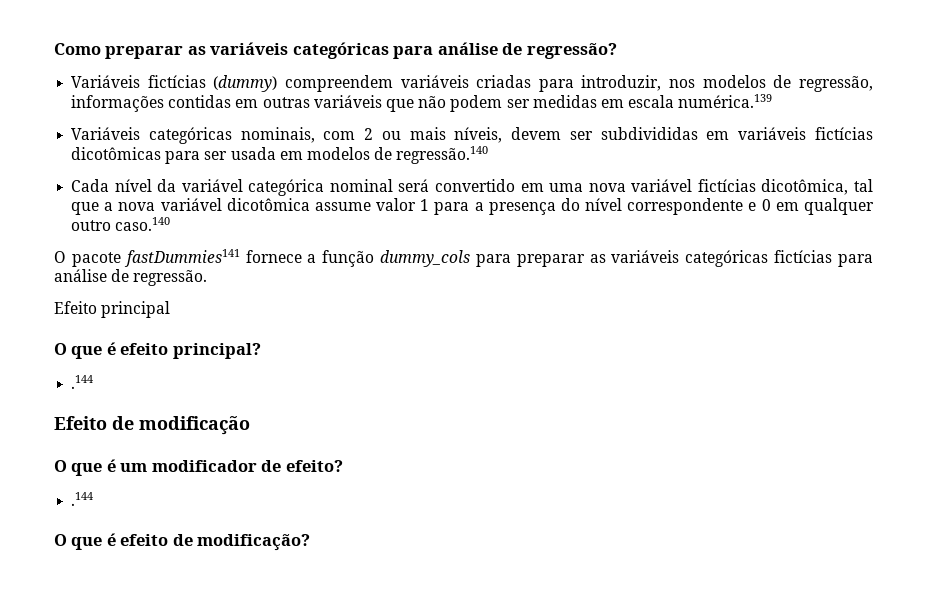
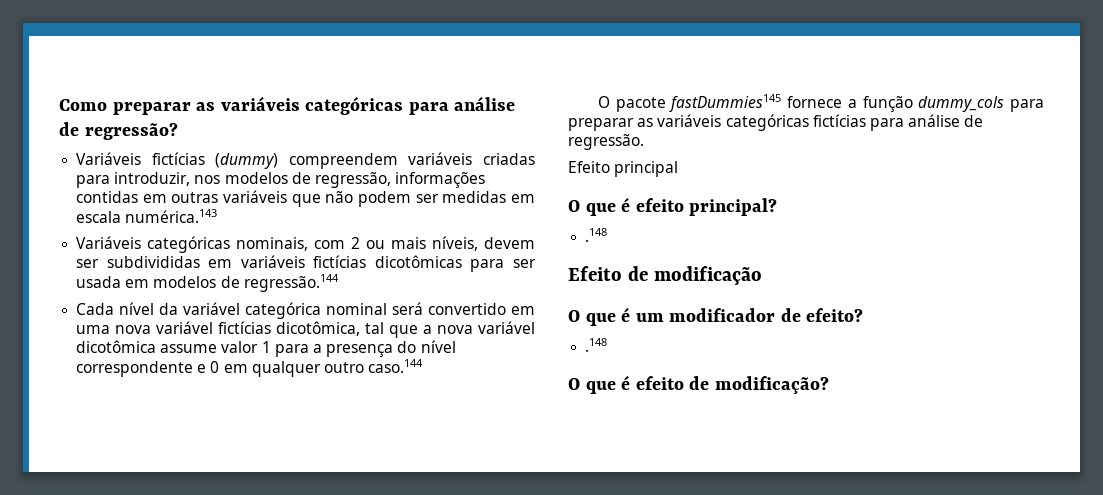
- Variáveis fictícias (dummy) compreendem variáveis criadas para introduzir, nos modelos de regressão, informações contidas em outras variáveis que não podem ser medidas em escala numérica.139
+ Variáveis fictícias (dummy) compreendem variáveis criadas para introduzir, nos modelos de regressão, informações contidas em outras variáveis que não podem ser medidas em escala numérica.143
- Variáveis categóricas nominais, com 2 ou mais níveis, devem ser subdivididas em variáveis fictícias dicotômicas para ser usada em modelos de regressão.140
+ Variáveis categóricas nominais, com 2 ou mais níveis, devem ser subdivididas em variáveis fictícias dicotômicas para ser usada em modelos de regressão.144
- Cada nível da variável categórica nominal será convertido em uma nova variável fictícias dicotômica, tal que a nova variável dicotômica assume valor 1 para a presença do nível correspondente e 0 em qualquer outro caso.140
+ Cada nível da variável categórica nominal será convertido em uma nova variável fictícias dicotômica, tal que a nova variável dicotômica assume valor 1 para a presença do nível correspondente e 0 em qualquer outro caso.144
- O pacote fastDummies141 fornece a função dummy_cols para preparar as variáveis categóricas fictícias para análise de regressão.
+ O pacote fastDummies145 fornece a função dummy_cols para preparar as variáveis categóricas fictícias para análise de regressão.
  O que é efeito principal?
- .144
+ .148
  O que é um modificador de efeito?
- .144
+ .148

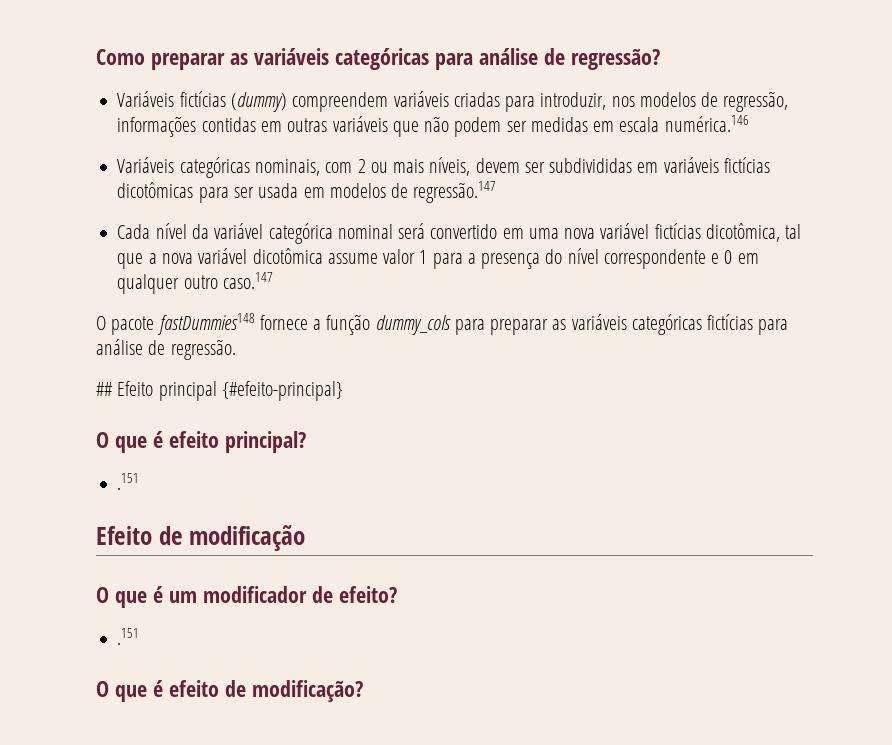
- Variáveis fictícias (dummy) compreendem variáveis criadas para introduzir, nos modelos de regressão, informações contidas em outras variáveis que não podem ser medidas em escala numérica.143
+ Variáveis fictícias (dummy) compreendem variáveis criadas para introduzir, nos modelos de regressão, informações contidas em outras variáveis que não podem ser medidas em escala numérica.146
- Variáveis categóricas nominais, com 2 ou mais níveis, devem ser subdivididas em variáveis fictícias dicotômicas para ser usada em modelos de regressão.144
+ Variáveis categóricas nominais, com 2 ou mais níveis, devem ser subdivididas em variáveis fictícias dicotômicas para ser usada em modelos de regressão.147
- Cada nível da variável categórica nominal será convertido em uma nova variável fictícias dicotômica, tal que a nova variável dicotômica assume valor 1 para a presença do nível correspondente e 0 em qualquer outro caso.144
+ Cada nível da variável categórica nominal será convertido em uma nova variável fictícias dicotômica, tal que a nova variável dicotômica assume valor 1 para a presença do nível correspondente e 0 em qualquer outro caso.147
- O pacote fastDummies145 fornece a função dummy_cols para preparar as variáveis categóricas fictícias para análise de regressão.
+ O pacote fastDummies148 fornece a função dummy_cols para preparar as variáveis categóricas fictícias para análise de regressão.
- Efeito principal
+ ## Efeito principal {#efeito-principal}
  O que é efeito principal?
- .148
+ .151
  O que é um modificador de efeito?
- .148
+ .151

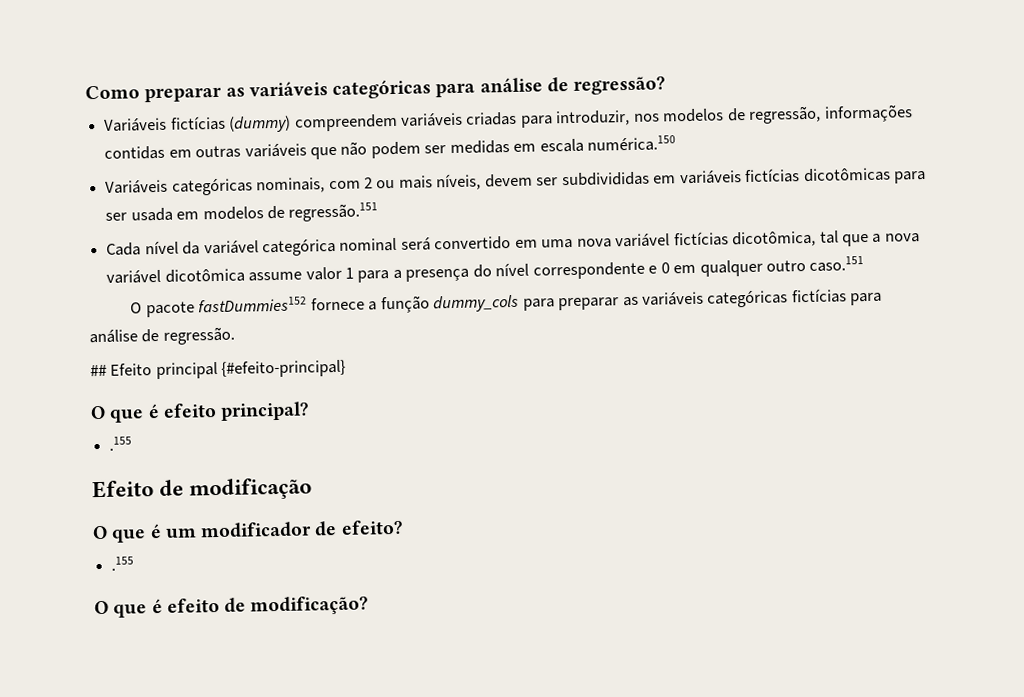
- Variáveis fictícias (dummy) compreendem variáveis criadas para introduzir, nos modelos de regressão, informações contidas em outras variáveis que não podem ser medidas em escala numérica.146
+ Variáveis fictícias (dummy) compreendem variáveis criadas para introduzir, nos modelos de regressão, informações contidas em outras variáveis que não podem ser medidas em escala numérica.150
- Variáveis categóricas nominais, com 2 ou mais níveis, devem ser subdivididas em variáveis fictícias dicotômicas para ser usada em modelos de regressão.147
+ Variáveis categóricas nominais, com 2 ou mais níveis, devem ser subdivididas em variáveis fictícias dicotômicas para ser usada em modelos de regressão.151
- Cada nível da variável categórica nominal será convertido em uma nova variável fictícias dicotômica, tal que a nova variável dicotômica assume valor 1 para a presença do nível correspondente e 0 em qualquer outro caso.147
+ Cada nível da variável categórica nominal será convertido em uma nova variável fictícias dicotômica, tal que a nova variável dicotômica assume valor 1 para a presença do nível correspondente e 0 em qualquer outro caso.151
- O pacote fastDummies148 fornece a função dummy_cols para preparar as variáveis categóricas fictícias para análise de regressão.
+ O pacote fastDummies152 fornece a função dummy_cols para preparar as variáveis categóricas fictícias para análise de regressão.
  O que é efeito principal?
- .151
+ .155
  O que é um modificador de efeito?
- .151
+ .155

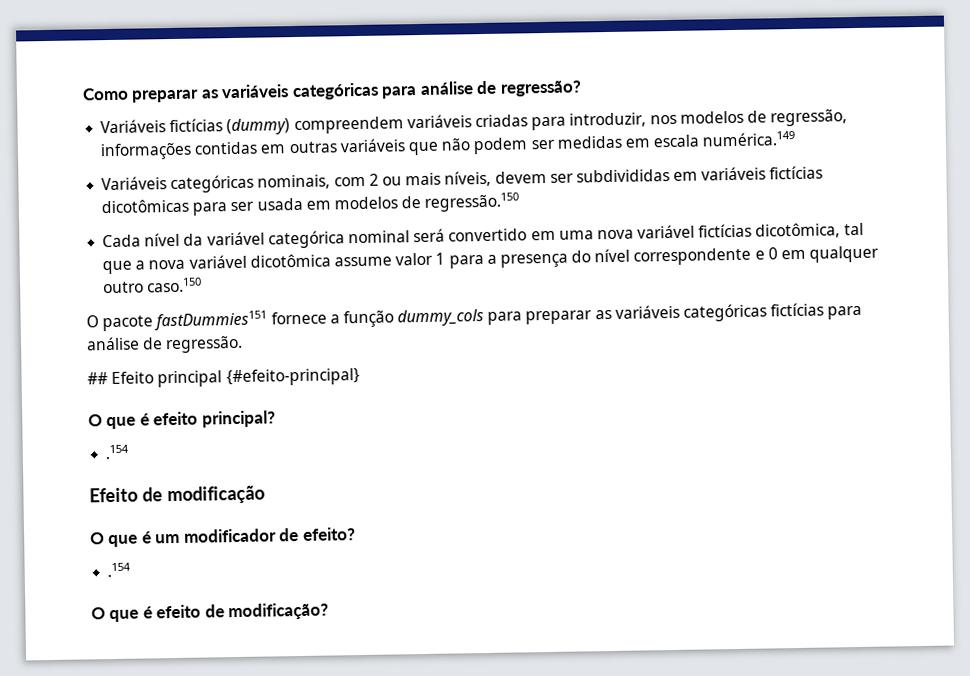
- Variáveis fictícias (dummy) compreendem variáveis criadas para introduzir, nos modelos de regressão, informações contidas em outras variáveis que não podem ser medidas em escala numérica.150
+ Variáveis fictícias (dummy) compreendem variáveis criadas para introduzir, nos modelos de regressão, informações contidas em outras variáveis que não podem ser medidas em escala numérica.149
- Variáveis categóricas nominais, com 2 ou mais níveis, devem ser subdivididas em variáveis fictícias dicotômicas para ser usada em modelos de regressão.151
+ Variáveis categóricas nominais, com 2 ou mais níveis, devem ser subdivididas em variáveis fictícias dicotômicas para ser usada em modelos de regressão.150
- Cada nível da variável categórica nominal será convertido em uma nova variável fictícias dicotômica, tal que a nova variável dicotômica assume valor 1 para a presença do nível correspondente e 0 em qualquer outro caso.151
+ Cada nível da variável categórica nominal será convertido em uma nova variável fictícias dicotômica, tal que a nova variável dicotômica assume valor 1 para a presença do nível correspondente e 0 em qualquer outro caso.150
- O pacote fastDummies152 fornece a função dummy_cols para preparar as variáveis categóricas fictícias para análise de regressão.
+ O pacote fastDummies151 fornece a função dummy_cols para preparar as variáveis categóricas fictícias para análise de regressão.
  O que é efeito principal?
- .155
+ .154
  O que é um modificador de efeito?
- .155
+ .154

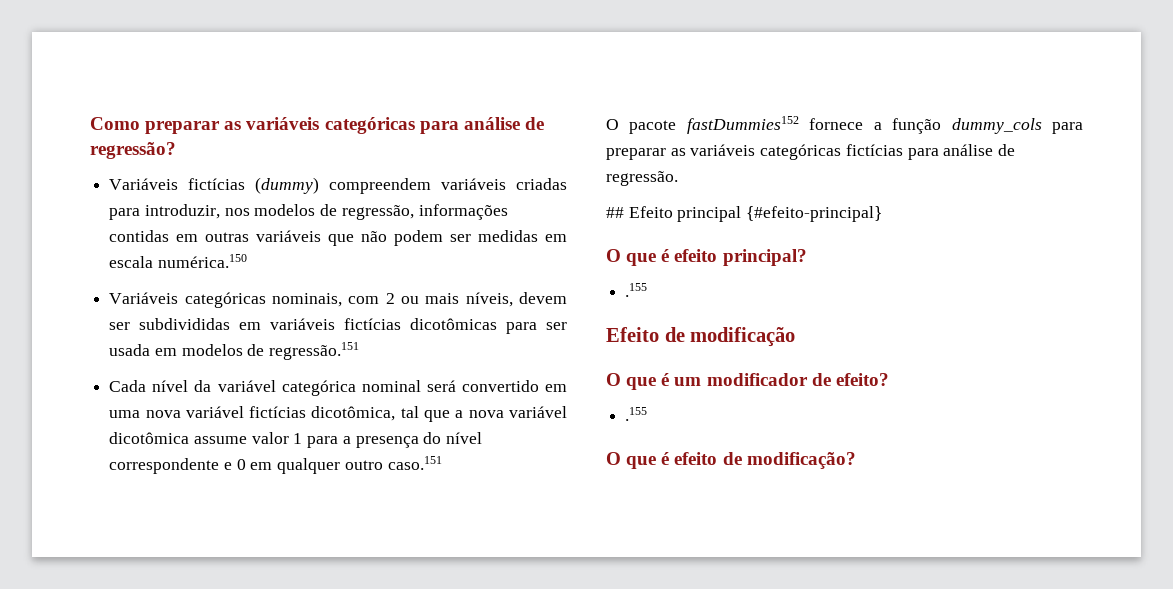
- Variáveis fictícias (dummy) compreendem variáveis criadas para introduzir, nos modelos de regressão, informações contidas em outras variáveis que não podem ser medidas em escala numérica.149
+ Variáveis fictícias (dummy) compreendem variáveis criadas para introduzir, nos modelos de regressão, informações contidas em outras variáveis que não podem ser medidas em escala numérica.150
- Variáveis categóricas nominais, com 2 ou mais níveis, devem ser subdivididas em variáveis fictícias dicotômicas para ser usada em modelos de regressão.150
+ Variáveis categóricas nominais, com 2 ou mais níveis, devem ser subdivididas em variáveis fictícias dicotômicas para ser usada em modelos de regressão.151
- Cada nível da variável categórica nominal será convertido em uma nova variável fictícias dicotômica, tal que a nova variável dicotômica assume valor 1 para a presença do nível correspondente e 0 em qualquer outro caso.150
+ Cada nível da variável categórica nominal será convertido em uma nova variável fictícias dicotômica, tal que a nova variável dicotômica assume valor 1 para a presença do nível correspondente e 0 em qualquer outro caso.151
- O pacote fastDummies151 fornece a função dummy_cols para preparar as variáveis categóricas fictícias para análise de regressão.
+ O pacote fastDummies152 fornece a função dummy_cols para preparar as variáveis categóricas fictícias para análise de regressão.
  O que é efeito principal?
- .154
+ .155
  O que é um modificador de efeito?
- .154
+ .155

